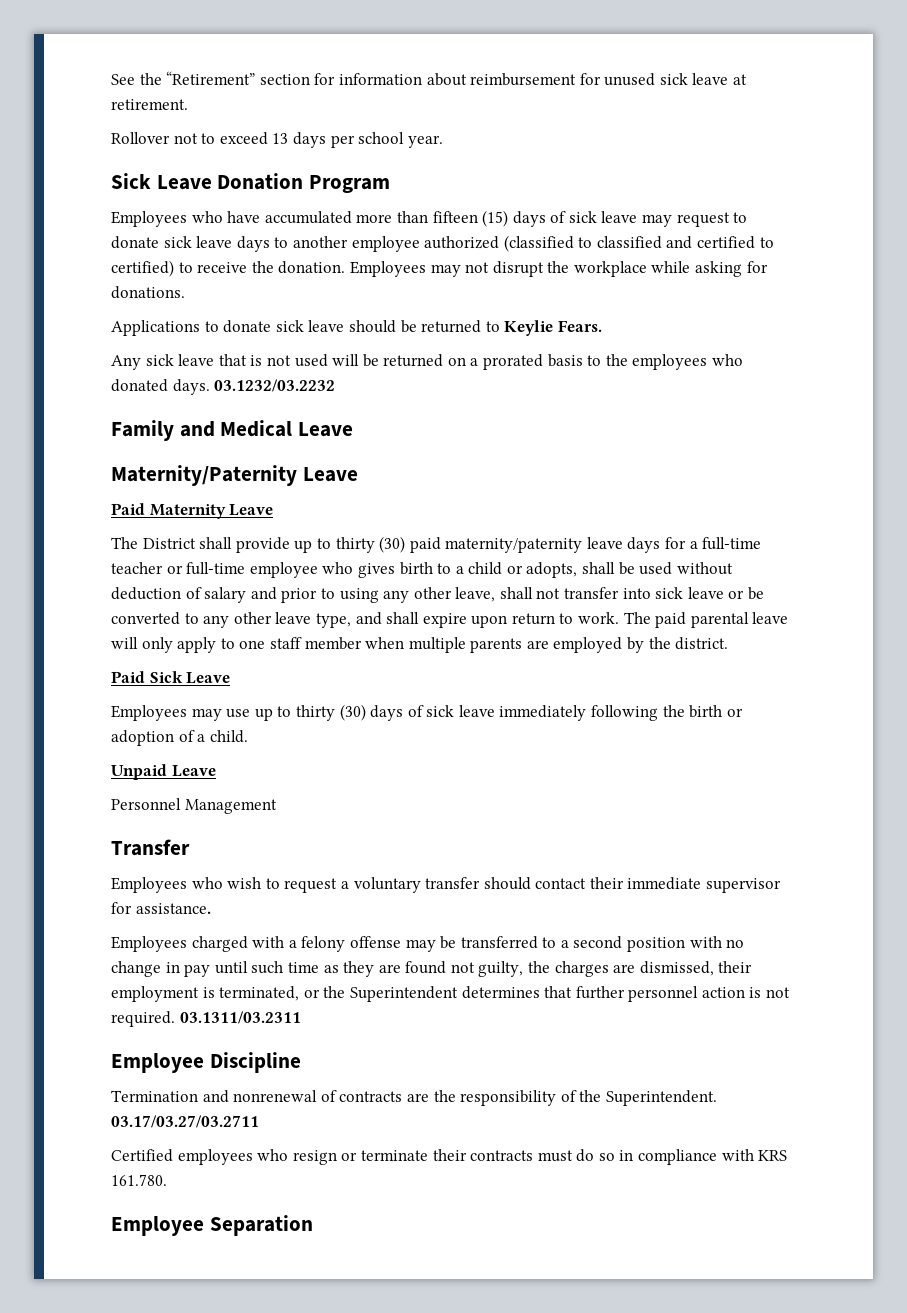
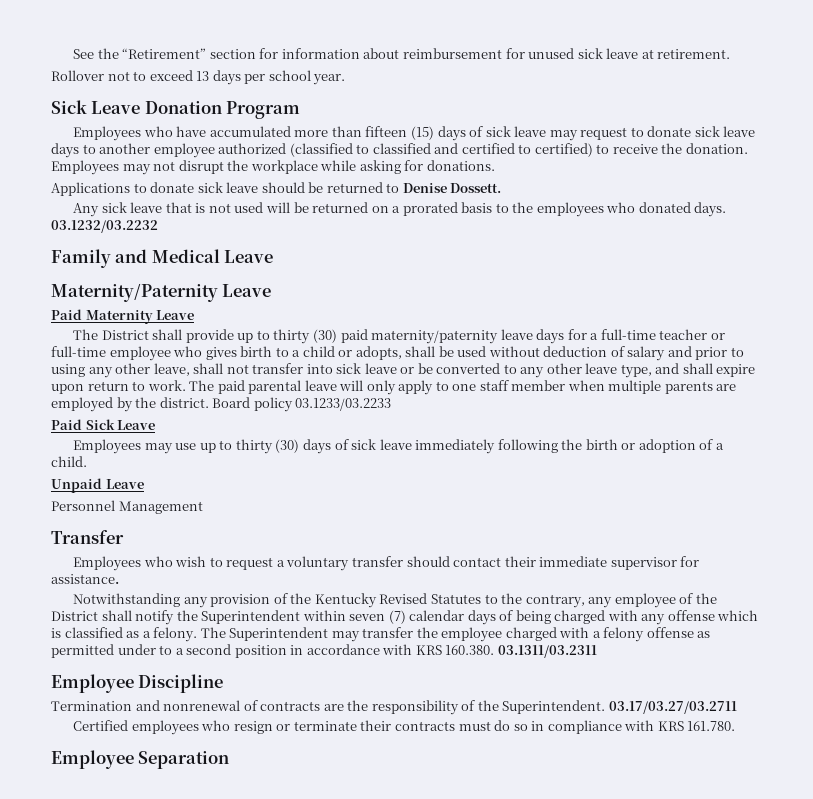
- Applications to donate sick leave should be returned to Keylie Fears.
+ Applications to donate sick leave should be returned to Denise Dossett.
+ Board policy 03.1233/03.2233
- Employees charged with a felony offense may be transferred to a second position with no change in pay until such time as they are found not guilty, the charges are dismissed, their employment is terminated, or the Superintendent determines that further personnel action is not required. 03.1311/03.2311
+ Notwithstanding any provision of the Kentucky Revised Statutes to the contrary, any employee of the District shall notify the Superintendent within seven (7) calendar days of being charged with any offense which is classified as a felony. The Superintendent may transfer the employee charged with a felony offense as permitted under to a second position in accordance with KRS 160.380. 03.1311/03.2311

